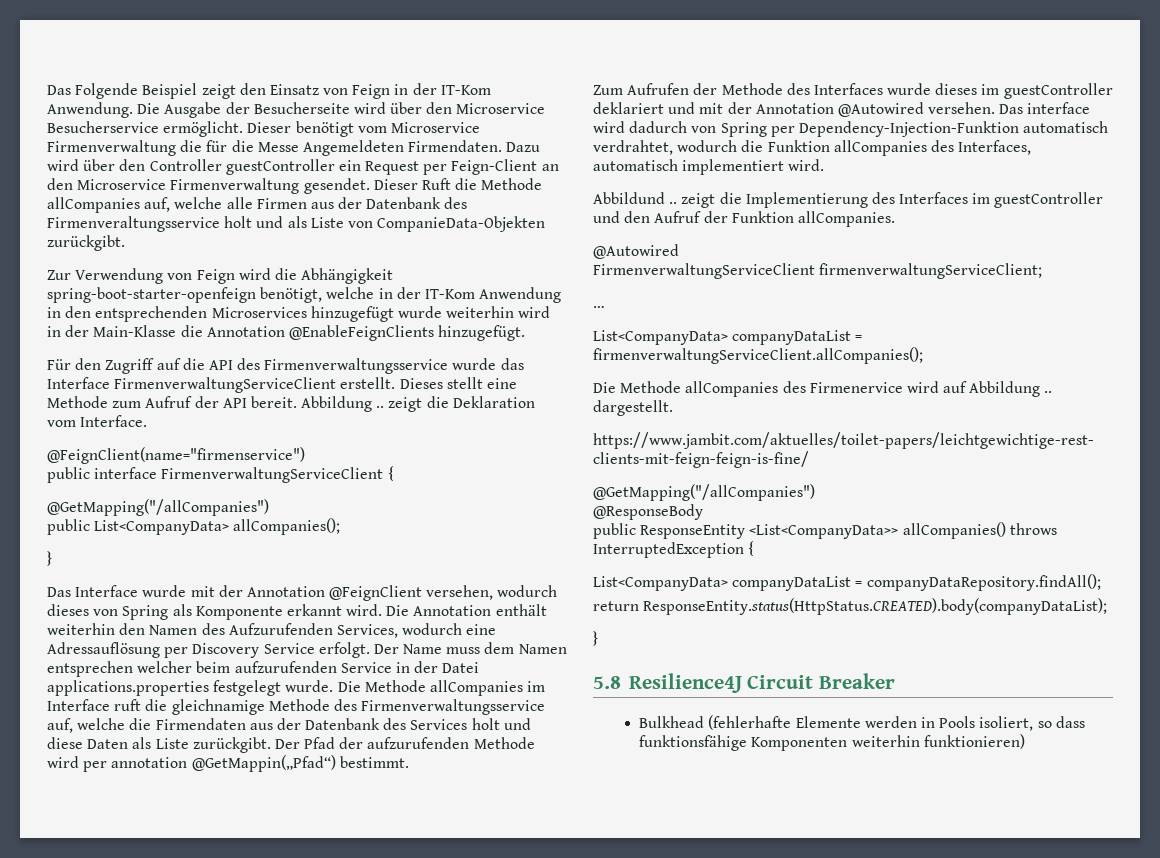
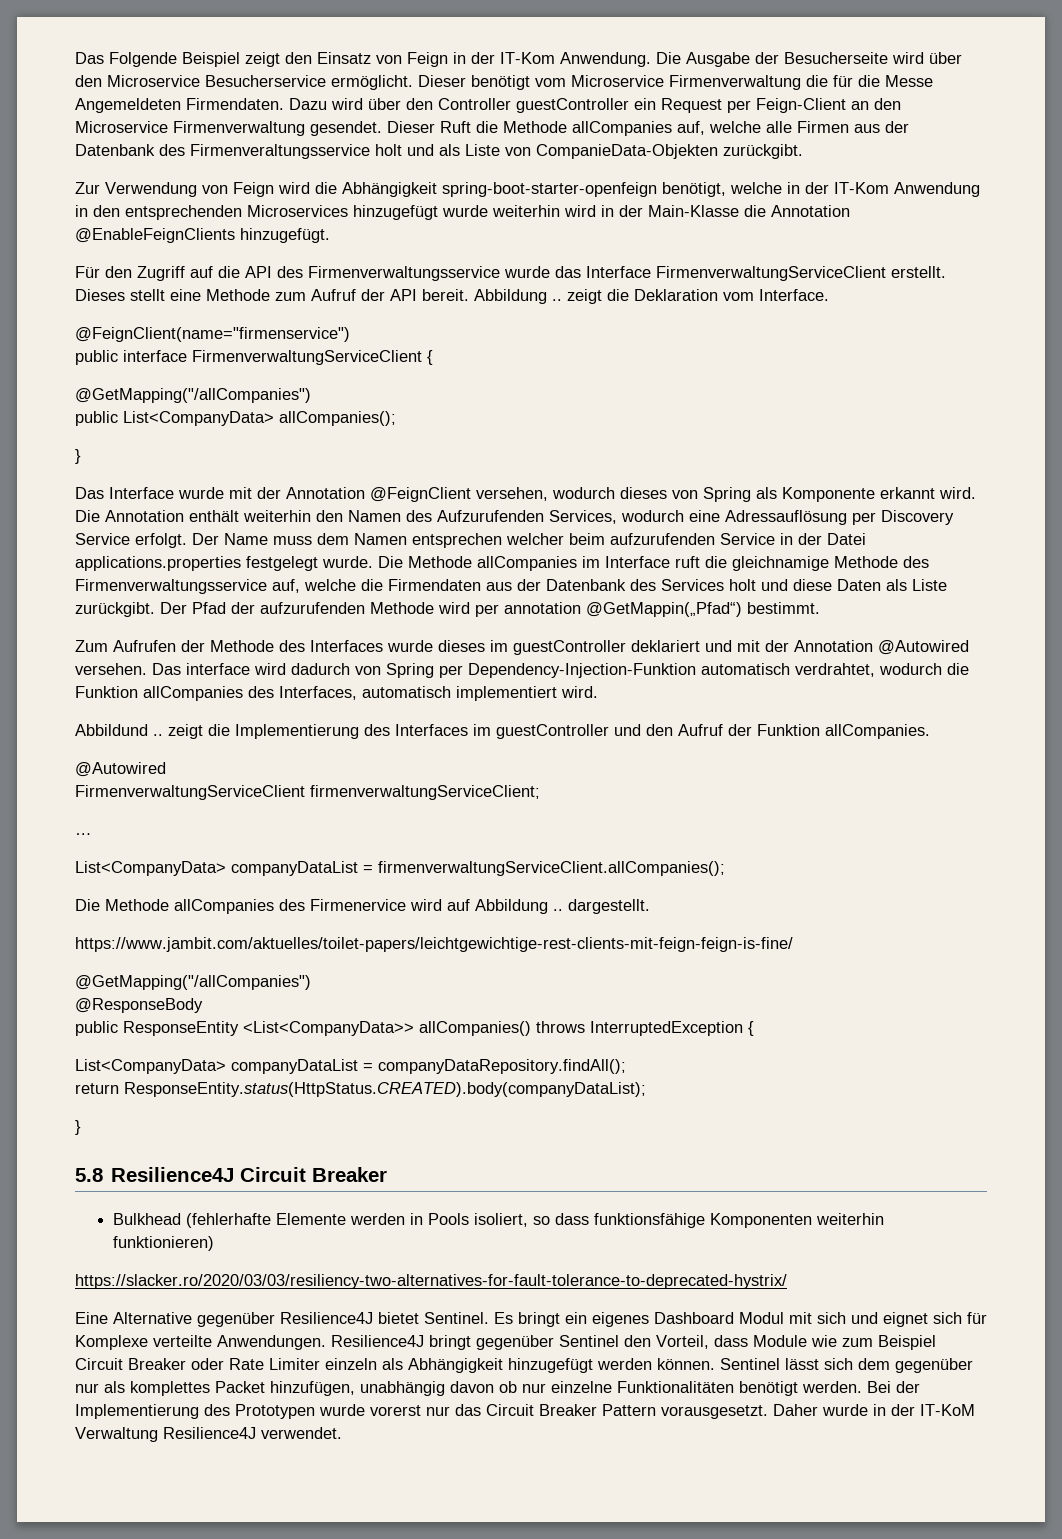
+ https://slacker.ro/2020/03/03/resiliency-two-alternatives-for-fault-tolerance-to-deprecated-hystrix/
+ Eine Alternative gegenüber Resilience4J bietet Sentinel. Es bringt ein eigenes Dashboard Modul mit sich und eignet sich für Komplexe verteilte Anwendungen. Resilience4J bringt gegenüber Sentinel den Vorteil, dass Module wie zum Beispiel Circuit Breaker oder Rate Limiter einzeln als Abhängigkeit hinzugefügt werden können. Sentinel lässt sich dem gegenüber nur als komplettes Packet hinzufügen, unabhängig davon ob nur einzelne Funktionalitäten benötigt werden. Bei der Implementierung des Prototypen wurde vorerst nur das Circuit Breaker Pattern vorausgesetzt. Daher wurde in der IT-KoM Verwaltung Resilience4J verwendet.

